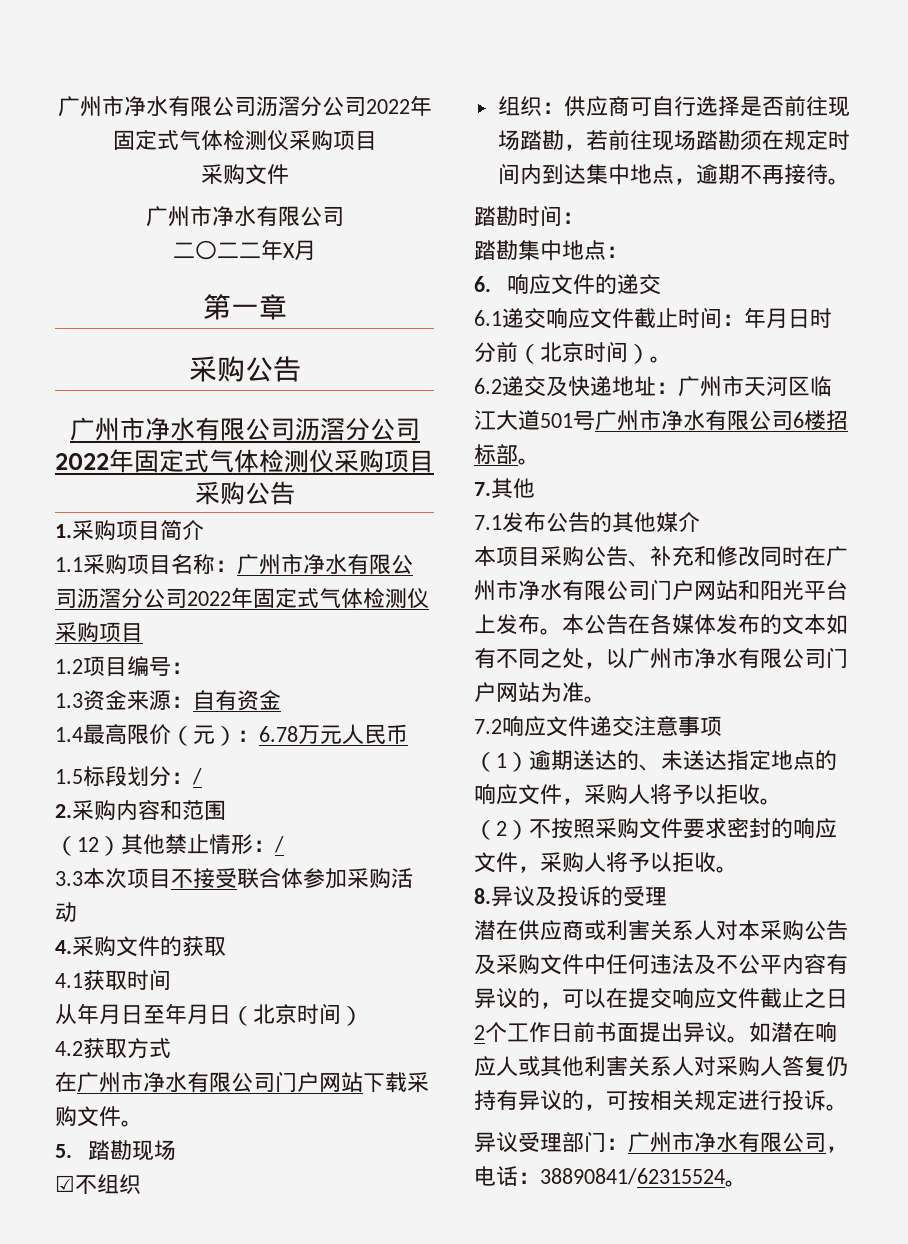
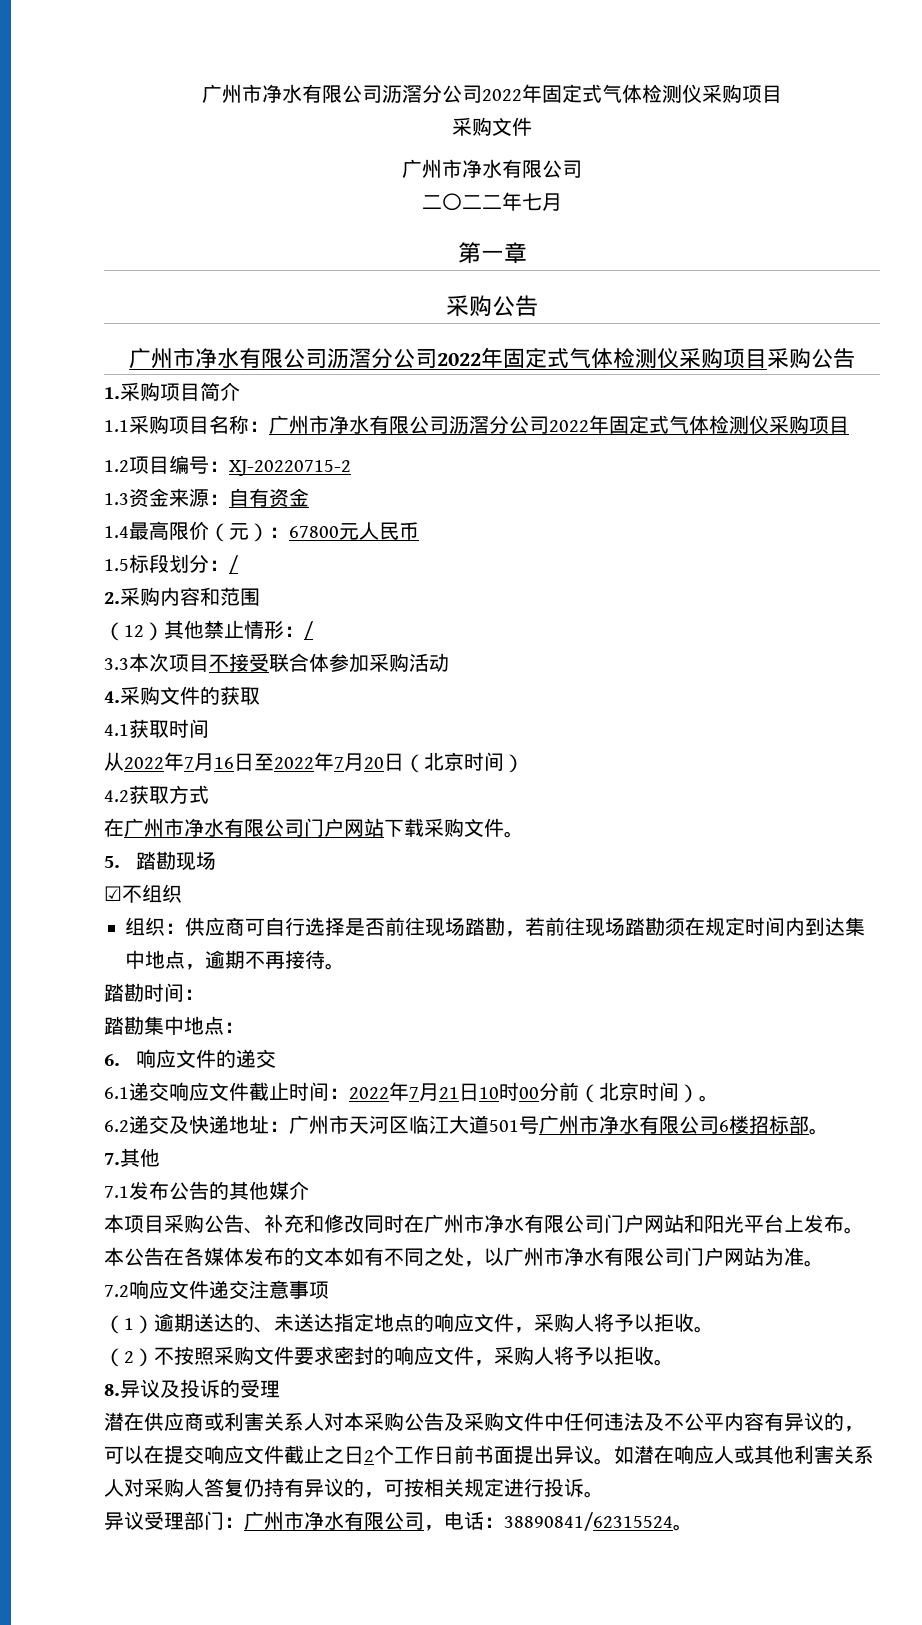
- 二〇二二年X月
+ 二〇二二年七月
- 1.2项目编号：
+ 1.2项目编号：XJ-20220715-2
- 1.4最高限价（元）：6.78万元人民币
+ 1.4最高限价（元）：67800元人民币
- 从年月日至年月日（北京时间）
+ 从2022年7月16日至2022年7月20日（北京时间）
- 6.1递交响应文件截止时间：年月日时分前（北京时间）。
+ 6.1递交响应文件截止时间：2022年7月21日10时00分前（北京时间）。

